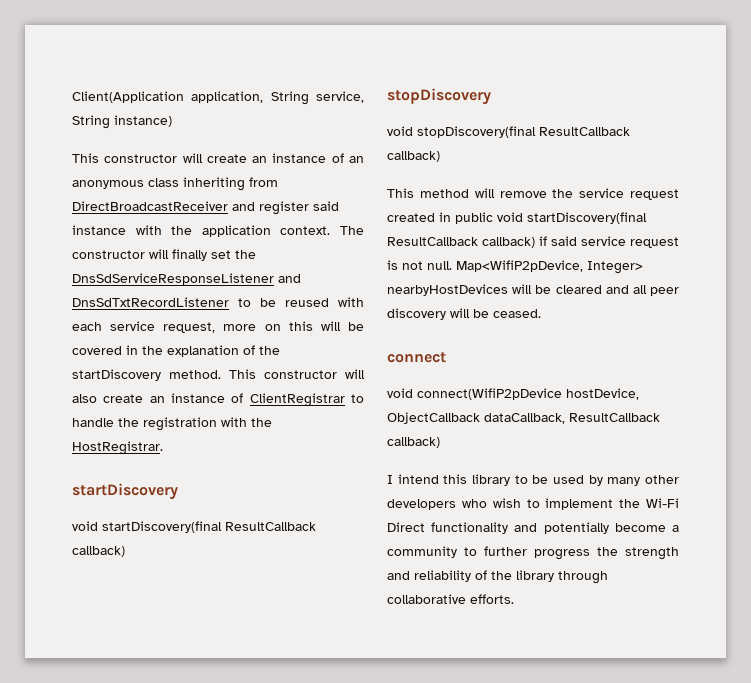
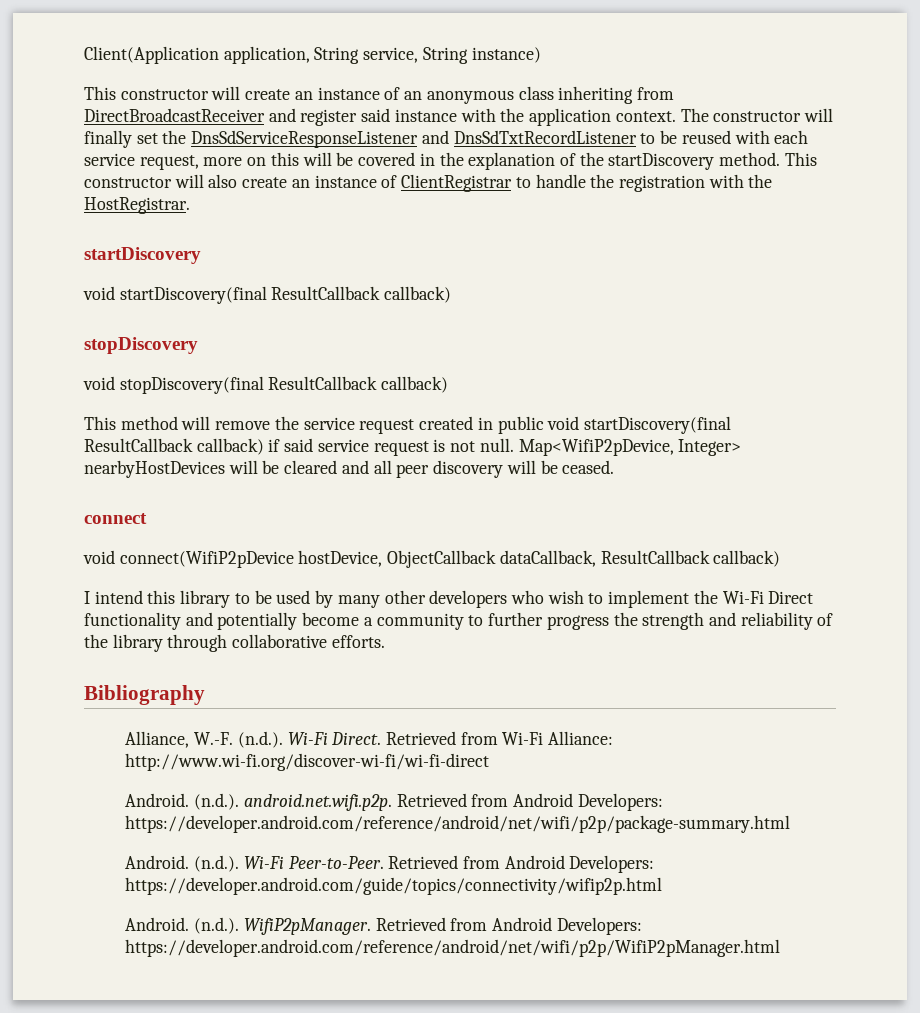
+ Bibliography
+ Alliance, W.-F. (n.d.). Wi-Fi Direct. Retrieved from Wi-Fi Alliance: http://www.wi-fi.org/discover-wi-fi/wi-fi-direct
+ Android. (n.d.). android.net.wifi.p2p. Retrieved from Android Developers: https://developer.android.com/reference/android/net/wifi/p2p/package-summary.html
+ Android. (n.d.). Wi-Fi Peer-to-Peer. Retrieved from Android Developers: https://developer.android.com/guide/topics/connectivity/wifip2p.html
+ Android. (n.d.). WifiP2pManager. Retrieved from Android Developers: https://developer.android.com/reference/android/net/wifi/p2p/WifiP2pManager.html

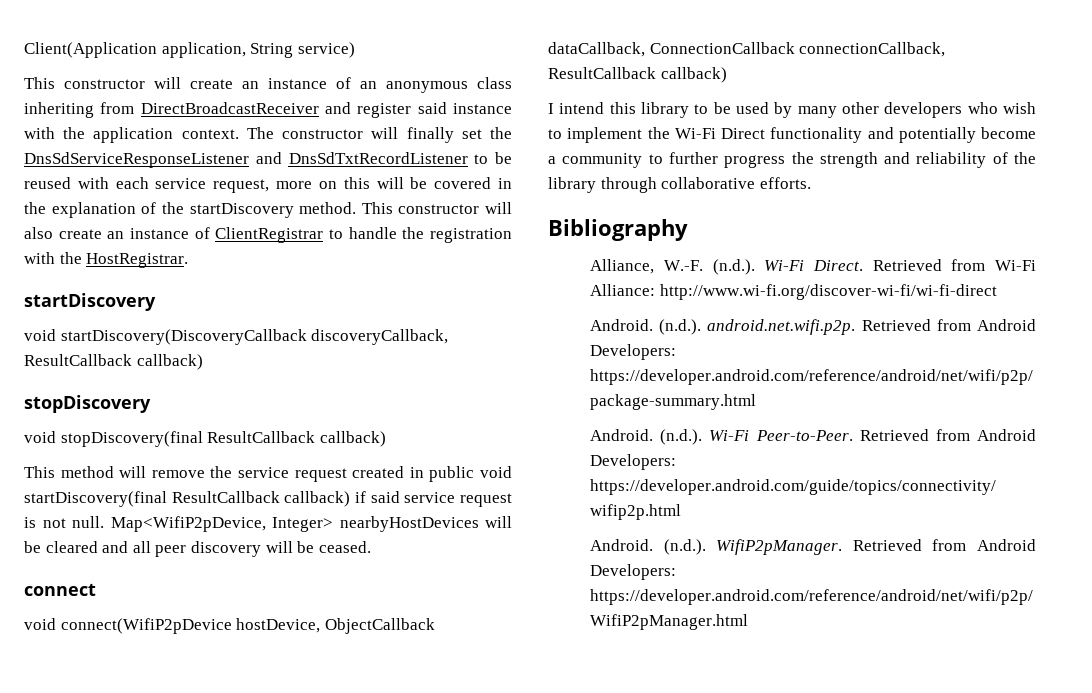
- Client(Application application, String service, String instance)
+ Client(Application application, String service)
  This constructor will also create an instance of ClientRegistrar to handle the registration with the HostRegistrar.
  startDiscovery
- void startDiscovery(final ResultCallback callback)
+ void startDiscovery(DiscoveryCallback discoveryCallback, ResultCallback callback)
- void connect(WifiP2pDevice hostDevice, ObjectCallback dataCallback, ResultCallback callback)
+ void connect(WifiP2pDevice hostDevice, ObjectCallback dataCallback, ConnectionCallback connectionCallback, ResultCallback callback)

